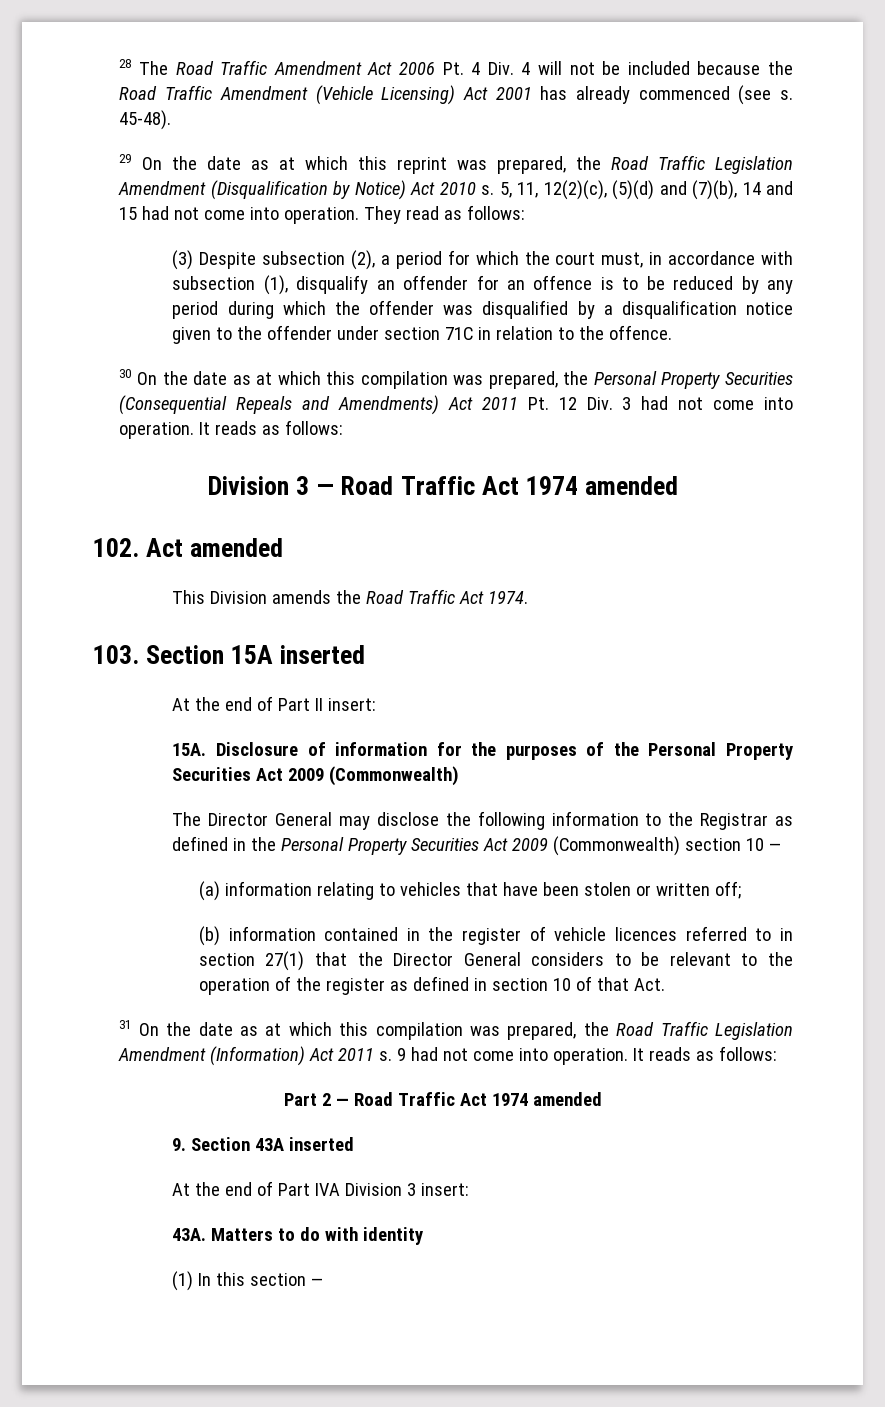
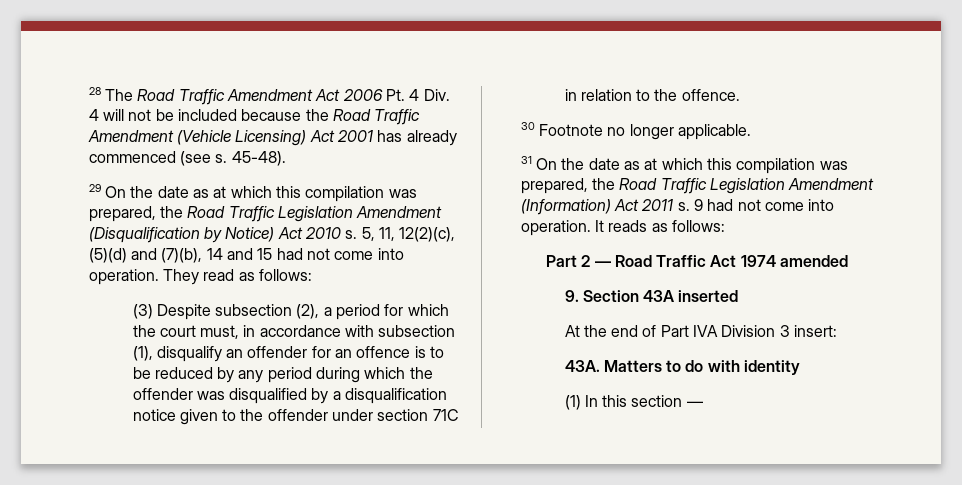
- 29 On the date as at which this reprint was prepared, the Road Traffic Legislation Amendment (Disqualification by Notice) Act 2010 s.
+ 29 On the date as at which this compilation was prepared, the Road Traffic Legislation Amendment (Disqualification by Notice) Act 2010 s.
- 30 On the date as at which this compilation was prepared, the Personal Property Securities (Consequential Repeals and Amendments) Act 2011 Pt. 12 Div. 3 had not come into operation. It reads as follows:
- Division 3 — Road Traffic Act 1974 amended
- 102. Act amended
- This Division amends the Road Traffic Act 1974.
- 103. Section 15A inserted
- At the end of Part II insert:
- 15A. Disclosure of information for the purposes of the Personal Property Securities Act 2009 (Commonwealth)
- The Director General may disclose the following information to the Registrar as defined in the Personal Property Securities Act 2009 (Commonwealth) section 10 —
- (a) information relating to vehicles that have been stolen or written off;
- (b) information contained in the register of vehicle licences referred to in section 27(1) that the Director General considers to be relevant to the operation of the register as defined in section 10 of that Act.
+ 30 Footnote no longer applicable.

